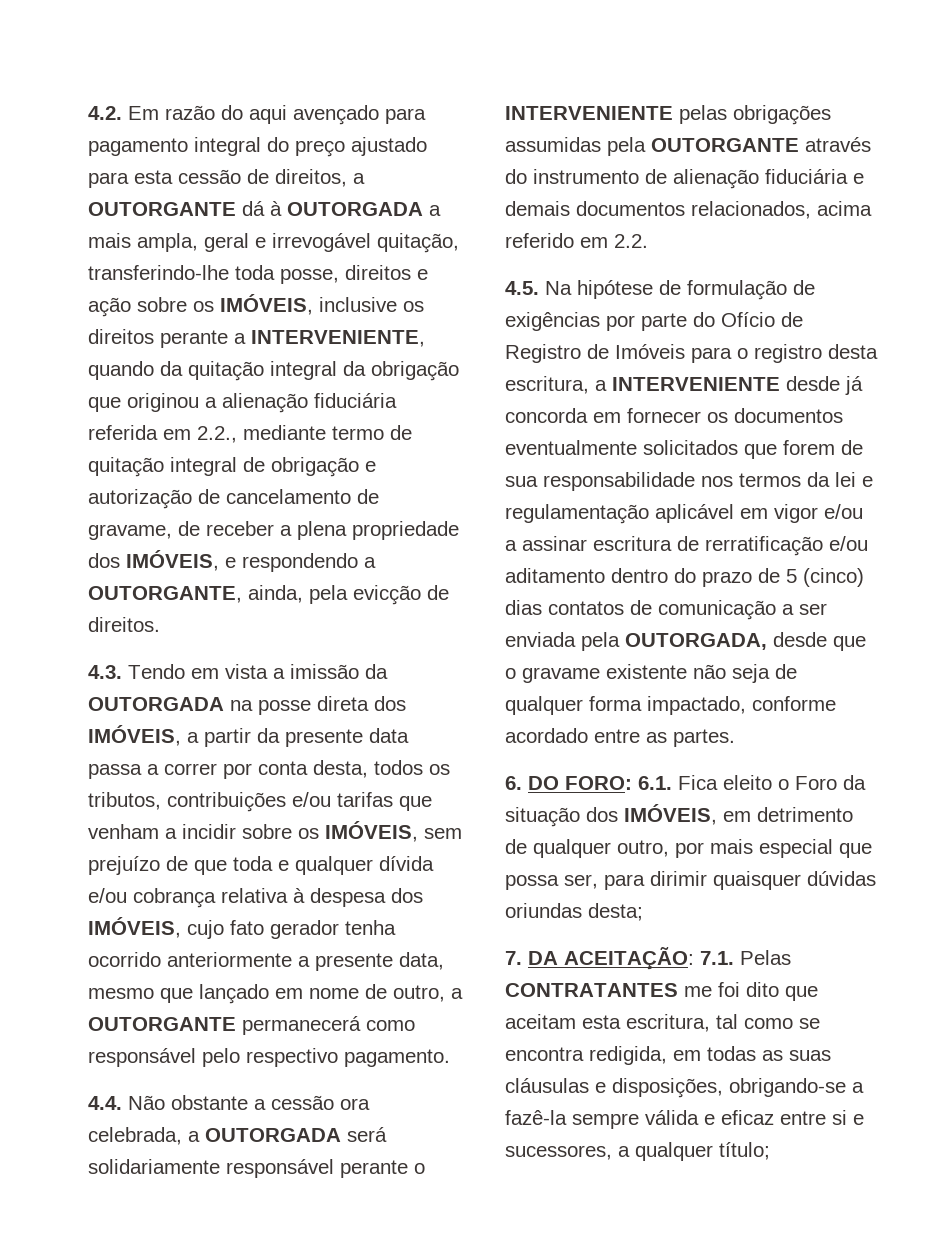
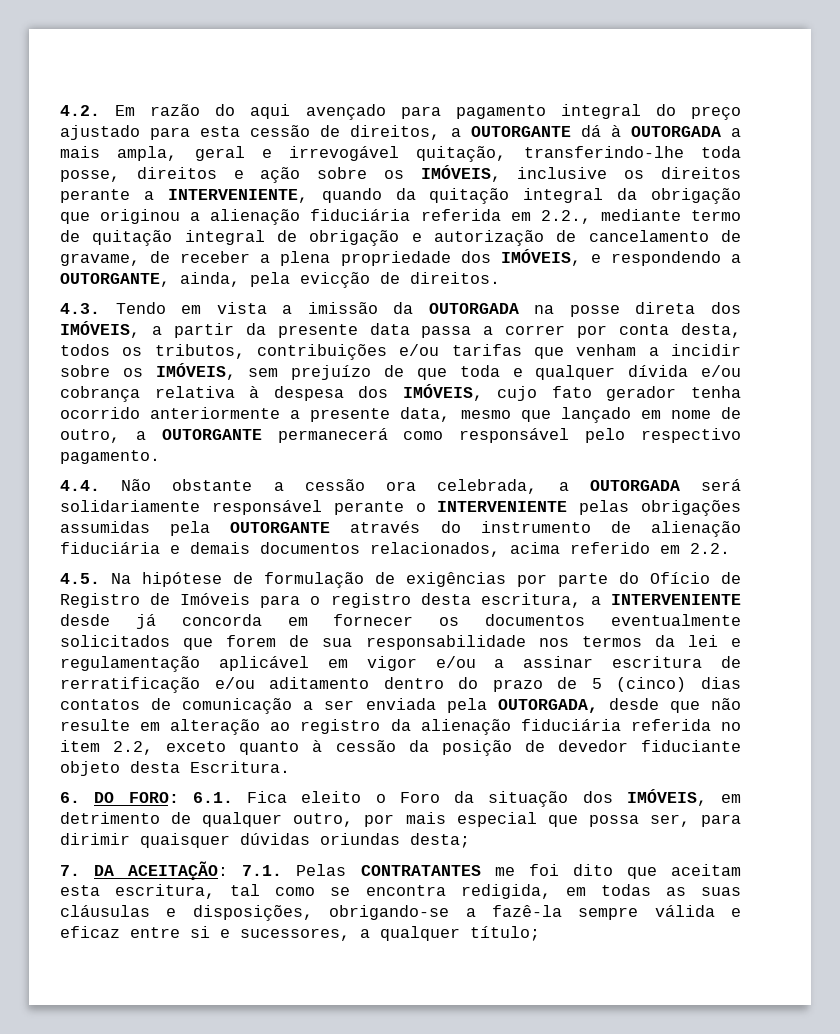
- 4.5. Na hipótese de formulação de exigências por parte do Ofício de Registro de Imóveis para o registro desta escritura, a INTERVENIENTE desde já concorda em fornecer os documentos eventualmente solicitados que forem de sua responsabilidade nos termos da lei e regulamentação aplicável em vigor e/ou a assinar escritura de rerratificação e/ou aditamento dentro do prazo de 5 (cinco) dias contatos de comunicação a ser enviada pela OUTORGADA, desde que o gravame existente não seja de qualquer forma impactado, conforme acordado entre as partes.
+ 4.5. Na hipótese de formulação de exigências por parte do Ofício de Registro de Imóveis para o registro desta escritura, a INTERVENIENTE desde já concorda em fornecer os documentos eventualmente solicitados que forem de sua responsabilidade nos termos da lei e regulamentação aplicável em vigor e/ou a assinar escritura de rerratificação e/ou aditamento dentro do prazo de 5 (cinco) dias contatos de comunicação a ser enviada pela OUTORGADA, desde que não resulte em alteração ao registro da alienação fiduciária referida no item 2.2, exceto quanto à cessão da posição de devedor fiduciante objeto desta Escritura.

